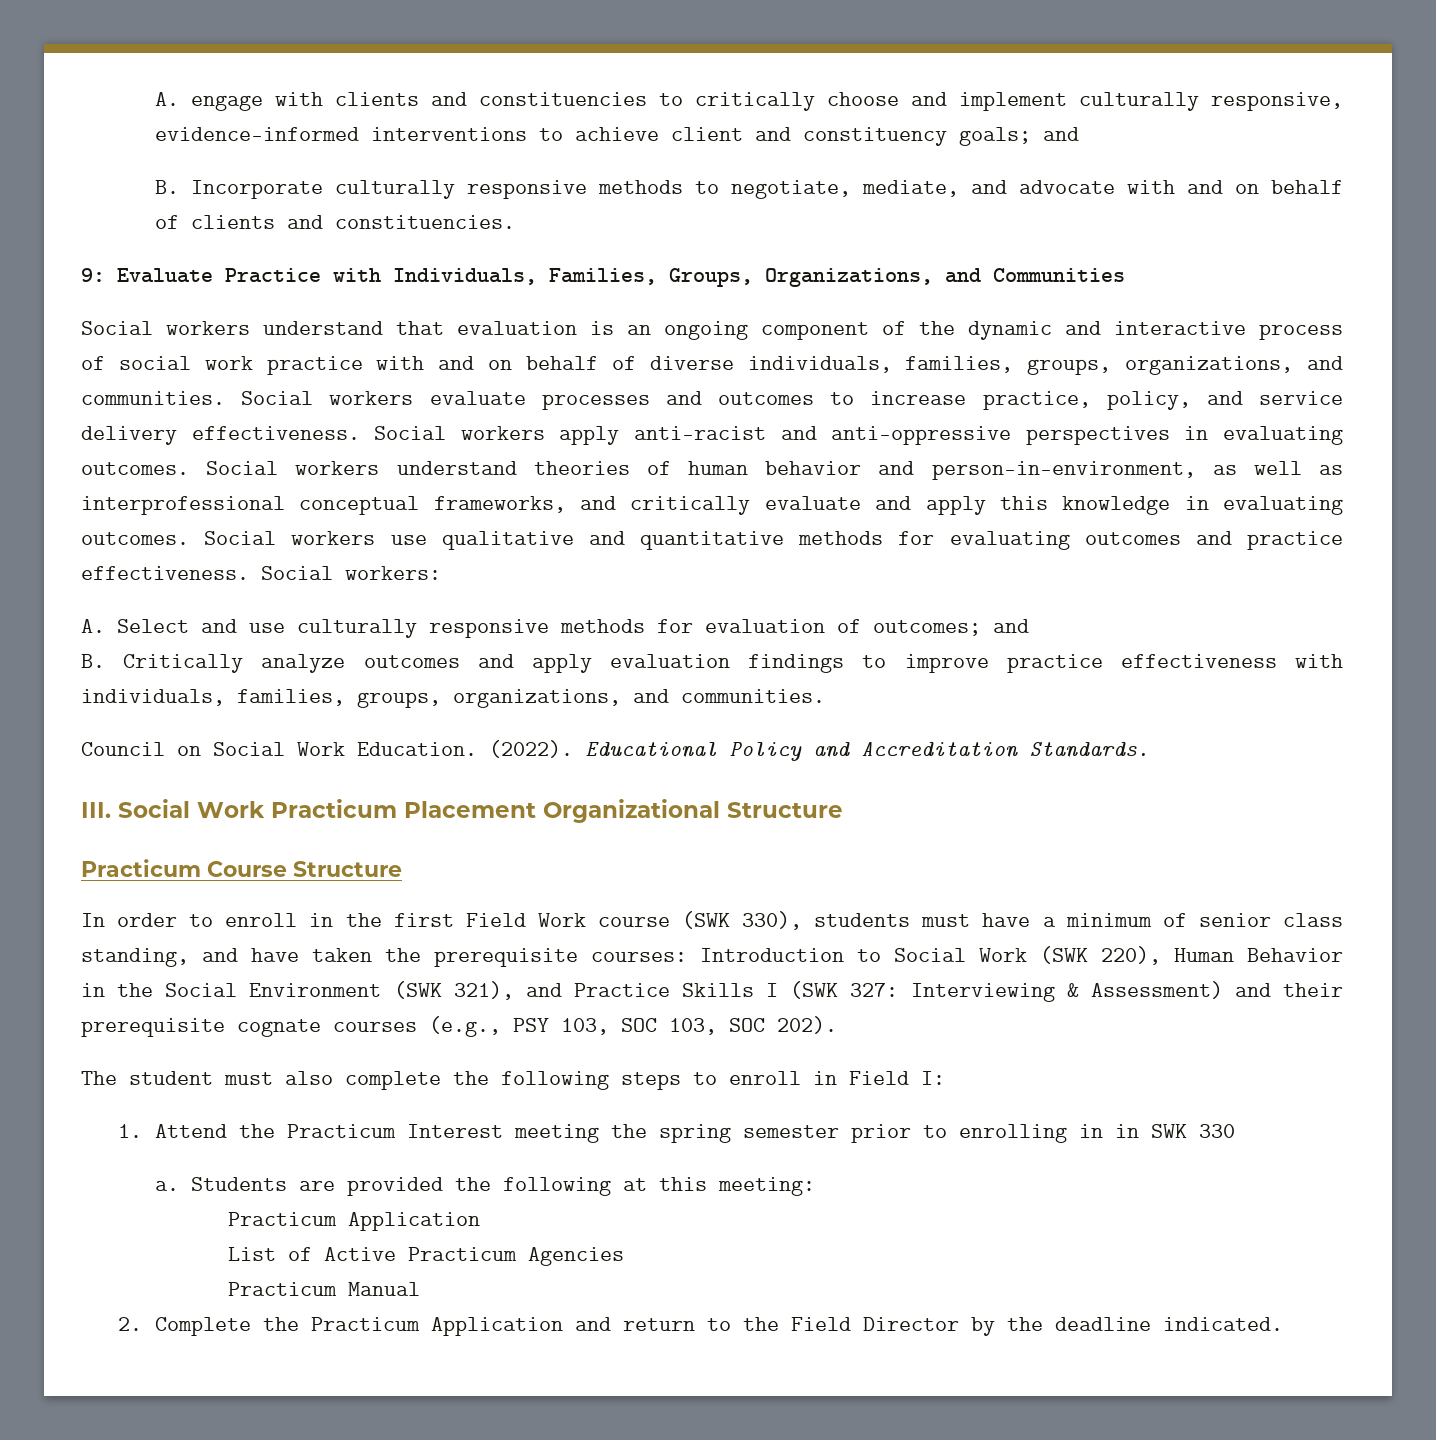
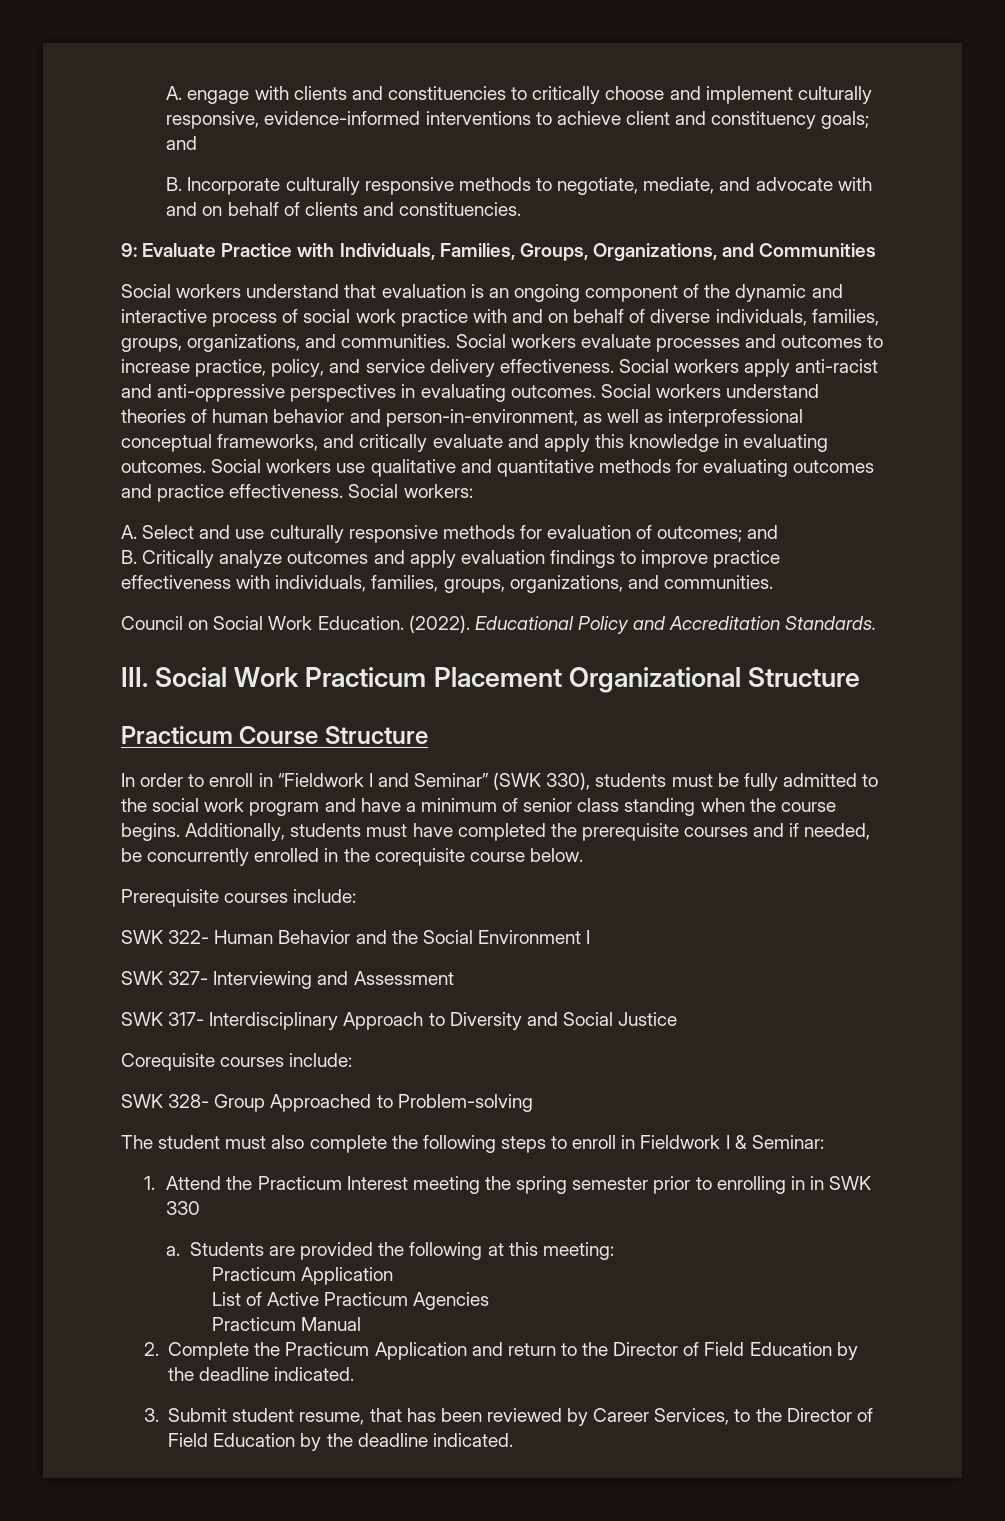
- In order to enroll in the first Field Work course (SWK 330), students must have a minimum of senior class standing, and have taken the prerequisite courses: Introduction to Social Work (SWK 220), Human Behavior in the Social Environment (SWK 321), and Practice Skills I (SWK 327: Interviewing & Assessment) and their prerequisite cognate courses (e.g., PSY 103, SOC 103, SOC 202).
+ In order to enroll in “Fieldwork I and Seminar” (SWK 330), students must be fully admitted to the social work program and have a minimum of senior class standing when the course begins. Additionally, students must have completed the prerequisite courses and if needed, be concurrently enrolled in the corequisite course below.
+ Prerequisite courses include:
+ SWK 322- Human Behavior and the Social Environment I
+ SWK 327- Interviewing and Assessment
+ SWK 317- Interdisciplinary Approach to Diversity and Social Justice
+ Corequisite courses include:
+ SWK 328- Group Approached to Problem-solving
- The student must also complete the following steps to enroll in Field I:
+ The student must also complete the following steps to enroll in Fieldwork I & Seminar:
- 2. Complete the Practicum Application and return to the Field Director by the deadline indicated.
+ 2. Complete the Practicum Application and return to the Director of Field Education by the deadline indicated.
+ 3. Submit student resume, that has been reviewed by Career Services, to the Director of Field Education by the deadline indicated.

